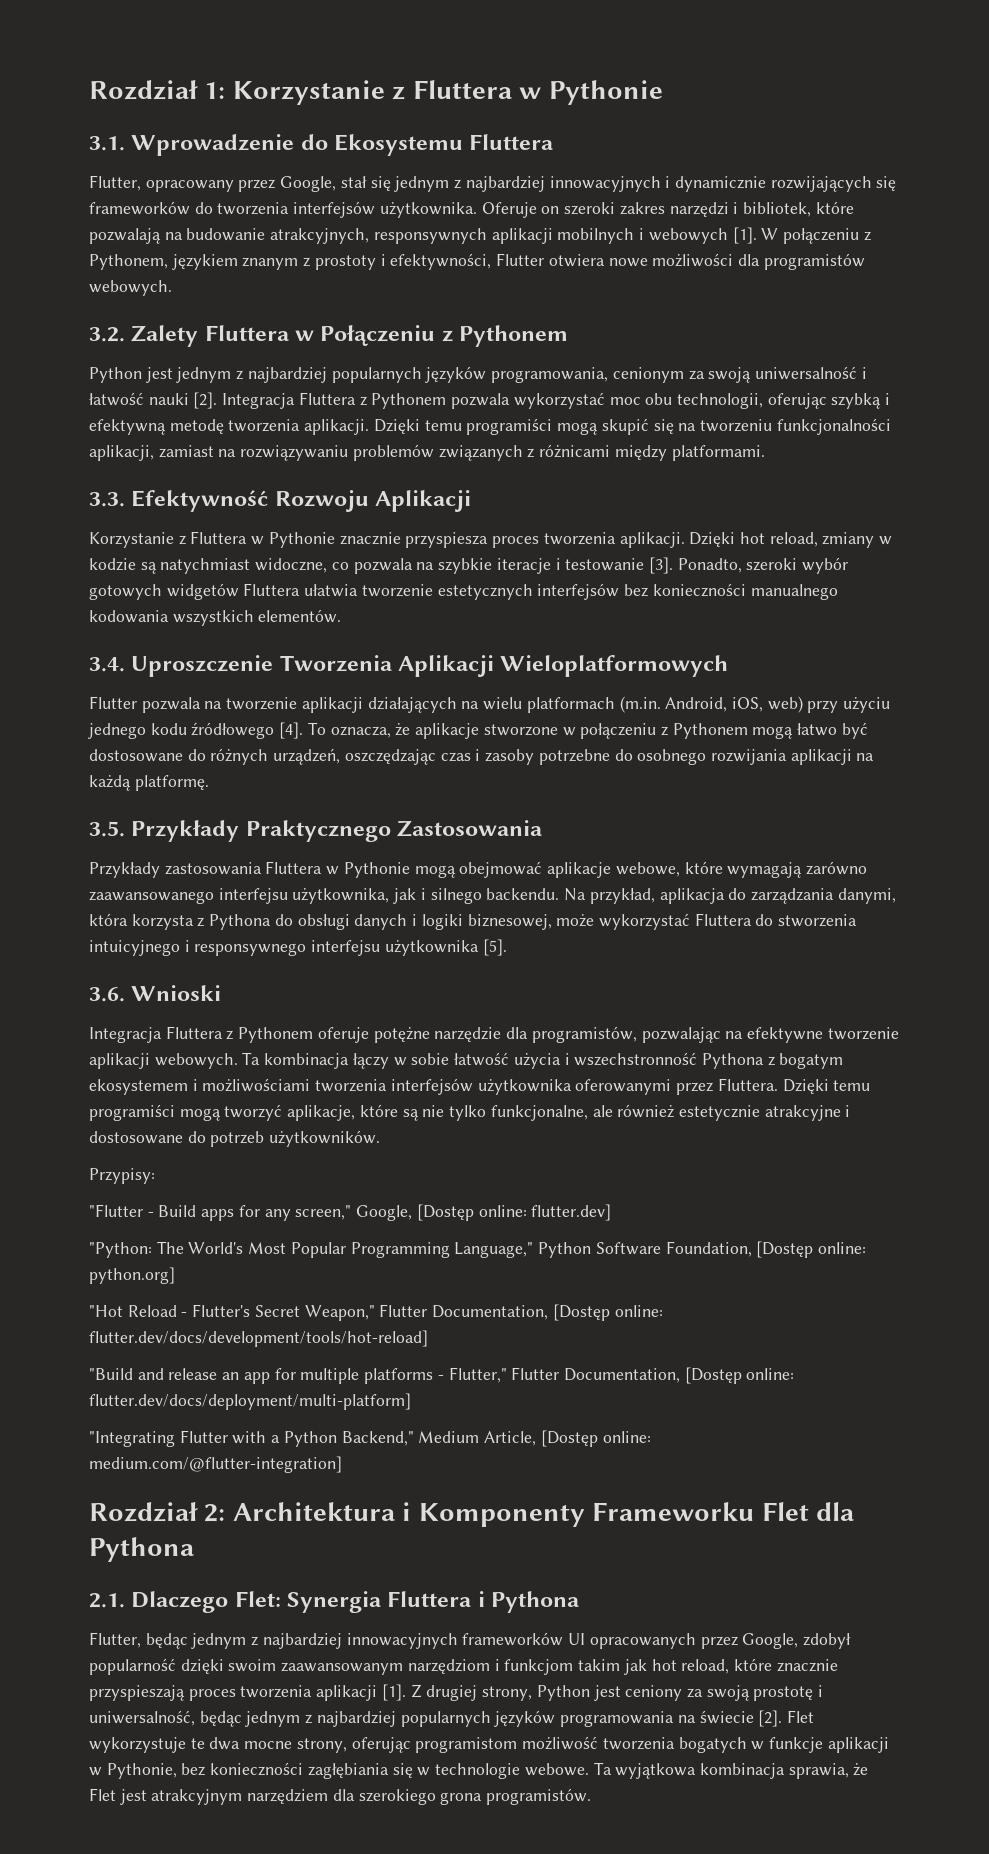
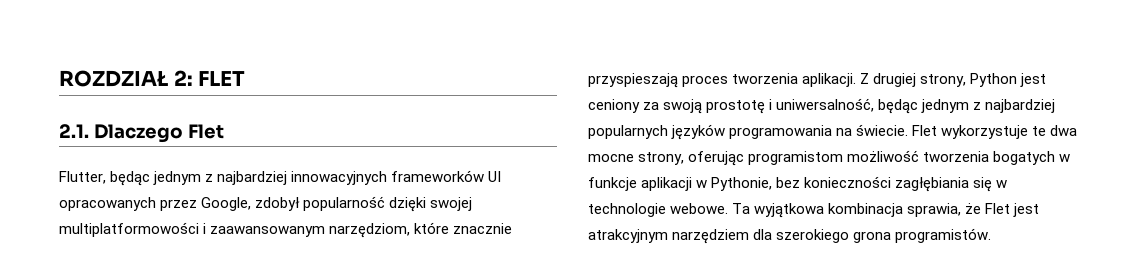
- Rozdział 1: Korzystanie z Fluttera w Pythonie
- 3.1. Wprowadzenie do Ekosystemu Fluttera
- Flutter, opracowany przez Google, stał się jednym z najbardziej innowacyjnych i dynamicznie rozwijających się frameworków do tworzenia interfejsów użytkownika. Oferuje on szeroki zakres narzędzi i bibliotek, które pozwalają na budowanie atrakcyjnych, responsywnych aplikacji mobilnych i webowych [1]. W połączeniu z Pythonem, językiem znanym z prostoty i efektywności, Flutter otwiera nowe możliwości dla programistów webowych.
- 3.2. Zalety Fluttera w Połączeniu z Pythonem
- Python jest jednym z najbardziej popularnych języków programowania, cenionym za swoją uniwersalność i łatwość nauki [2]. Integracja Fluttera z Pythonem pozwala wykorzystać moc obu technologii, oferując szybką i efektywną metodę tworzenia aplikacji. Dzięki temu programiści mogą skupić się na tworzeniu funkcjonalności aplikacji, zamiast na rozwiązywaniu problemów związanych z różnicami między platformami.
- 3.3. Efektywność Rozwoju Aplikacji
- Korzystanie z Fluttera w Pythonie znacznie przyspiesza proces tworzenia aplikacji. Dzięki hot reload, zmiany w kodzie są natychmiast widoczne, co pozwala na szybkie iteracje i testowanie [3]. Ponadto, szeroki wybór gotowych widgetów Fluttera ułatwia tworzenie estetycznych interfejsów bez konieczności manualnego kodowania wszystkich elementów.
- 3.4. Uproszczenie Tworzenia Aplikacji Wieloplatformowych
- Flutter pozwala na tworzenie aplikacji działających na wielu platformach (m.in. Android, iOS, web) przy użyciu jednego kodu źródłowego [4]. To oznacza, że aplikacje stworzone w połączeniu z Pythonem mogą łatwo być dostosowane do różnych urządzeń, oszczędzając czas i zasoby potrzebne do osobnego rozwijania aplikacji na każdą platformę.
- 3.5. Przykłady Praktycznego Zastosowania
- Przykłady zastosowania Fluttera w Pythonie mogą obejmować aplikacje webowe, które wymagają zarówno zaawansowanego interfejsu użytkownika, jak i silnego backendu. Na przykład, aplikacja do zarządzania danymi, która korzysta z Pythona do obsługi danych i logiki biznesowej, może wykorzystać Fluttera do stworzenia intuicyjnego i responsywnego interfejsu użytkownika [5].
- 3.6. Wnioski
- Integracja Fluttera z Pythonem oferuje potężne narzędzie dla programistów, pozwalając na efektywne tworzenie aplikacji webowych. Ta kombinacja łączy w sobie łatwość użycia i wszechstronność Pythona z bogatym ekosystemem i możliwościami tworzenia interfejsów użytkownika oferowanymi przez Fluttera. Dzięki temu programiści mogą tworzyć aplikacje, które są nie tylko funkcjonalne, ale również estetycznie atrakcyjne i dostosowane do potrzeb użytkowników.
- Przypisy:
- "Flutter - Build apps for any screen," Google, [Dostęp online: flutter.dev]
- "Python: The World's Most Popular Programming Language," Python Software Foundation, [Dostęp online: python.org]
- "Hot Reload - Flutter's Secret Weapon," Flutter Documentation, [Dostęp online: flutter.dev/docs/development/tools/hot-reload]
- "Build and release an app for multiple platforms - Flutter," Flutter Documentation, [Dostęp online: flutter.dev/docs/deployment/multi-platform]
- "Integrating Flutter with a Python Backend," Medium Article, [Dostęp online: medium.com/@flutter-integration]
- Rozdział 2: Architektura i Komponenty Frameworku Flet dla Pythona
- 2.1. Dlaczego Flet: Synergia Fluttera i Pythona
+ ROZDZIAŁ 2: FLET
+ 2.1. Dlaczego Flet
- Flutter, będąc jednym z najbardziej innowacyjnych frameworków UI opracowanych przez Google, zdobył popularność dzięki swoim zaawansowanym narzędziom i funkcjom takim jak hot reload, które znacznie przyspieszają proces tworzenia aplikacji [1].
+ Flutter, będąc jednym z najbardziej innowacyjnych frameworków UI opracowanych przez Google, zdobył popularność dzięki swojej multiplatformowości i zaawansowanym narzędziom, które znacznie przyspieszają proces tworzenia aplikacji.
- Z drugiej strony, Python jest ceniony za swoją prostotę i uniwersalność, będąc jednym z najbardziej popularnych języków programowania na świecie [2].
+ Z drugiej strony, Python jest ceniony za swoją prostotę i uniwersalność, będąc jednym z najbardziej popularnych języków programowania na świecie.

